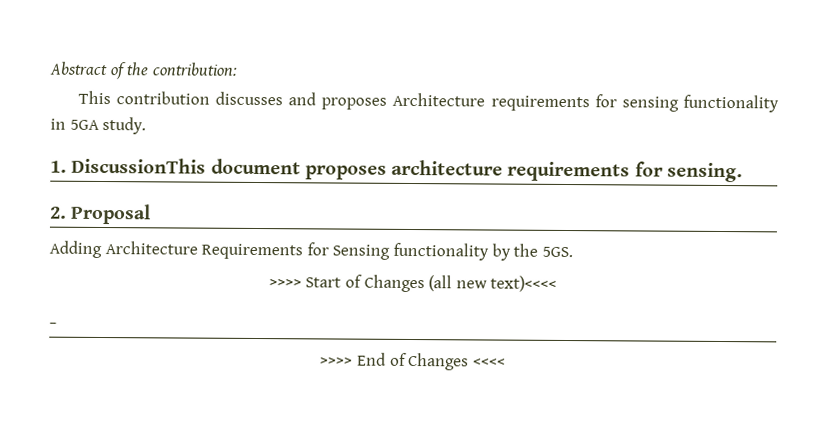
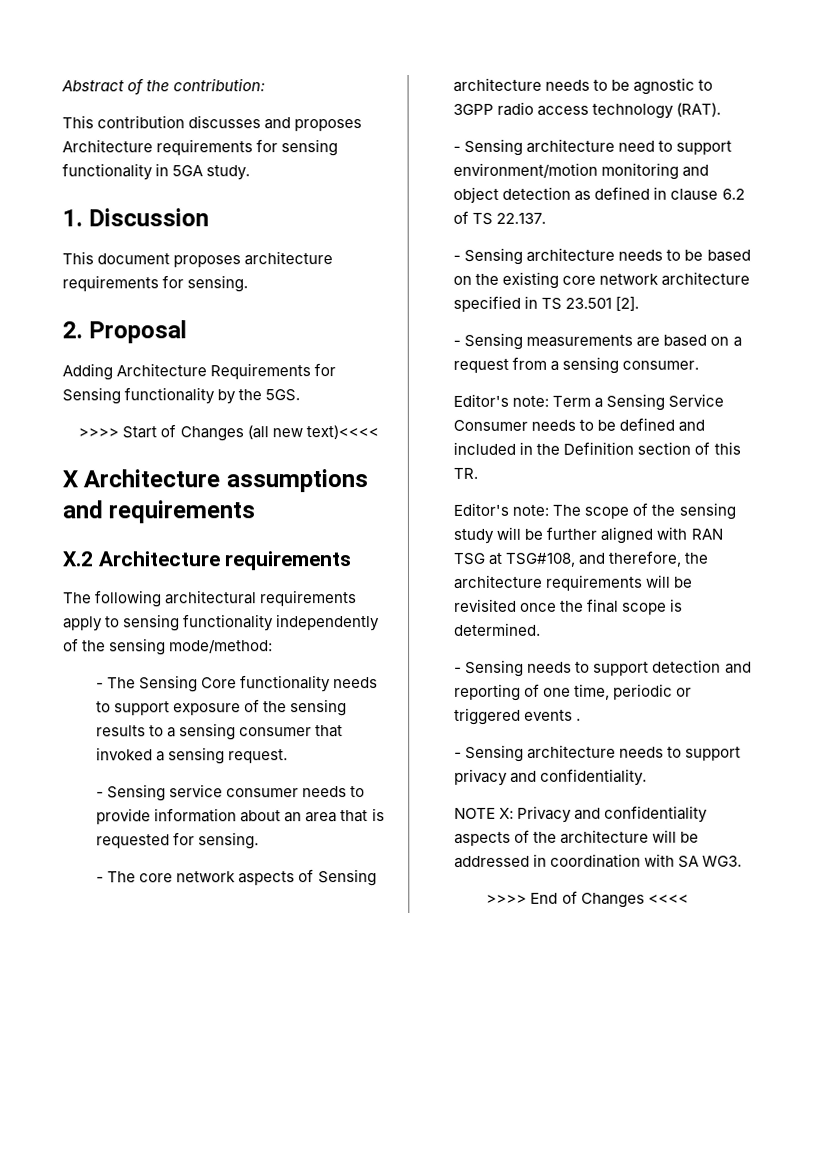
- 1. DiscussionThis document proposes architecture requirements for sensing.
+ 1. Discussion
+ This document proposes architecture requirements for sensing.
- -
+ X Architecture assumptions and requirements
+ X.2 Architecture requirements
+ The following architectural requirements apply to sensing functionality independently of the sensing mode/method:
+ - The Sensing Core functionality needs to support exposure of the sensing results to a sensing consumer that invoked a sensing request.
+ - Sensing service consumer needs to provide information about an area that is requested for sensing.
+ - The core network aspects of Sensing architecture needs to be agnostic to 3GPP radio access technology (RAT).
+ - Sensing architecture need to support environment/motion monitoring and object detection as defined in clause 6.2 of TS 22.137.
+ - Sensing architecture needs to be based on the existing core network architecture specified in TS 23.501 [2].
+ - Sensing measurements are based on a request from a sensing consumer.
+ Editor's note: Term a Sensing Service Consumer needs to be defined and included in the Definition section of this TR.
+ Editor's note: The scope of the sensing study will be further aligned with RAN TSG at TSG#108, and therefore, the architecture requirements will be revisited once the final scope is determined.
+ - Sensing needs to support detection and reporting of one time, periodic or triggered events .
+ - Sensing architecture needs to support privacy and confidentiality.
+ NOTE X: Privacy and confidentiality aspects of the architecture will be addressed in coordination with SA WG3.

